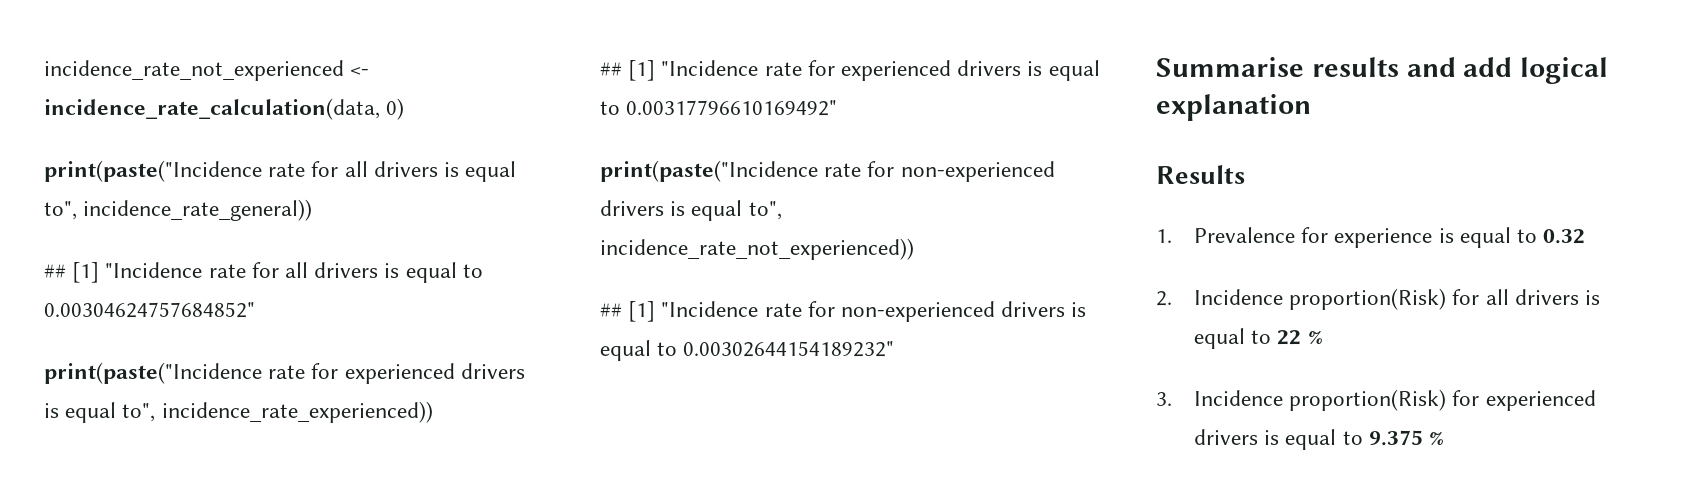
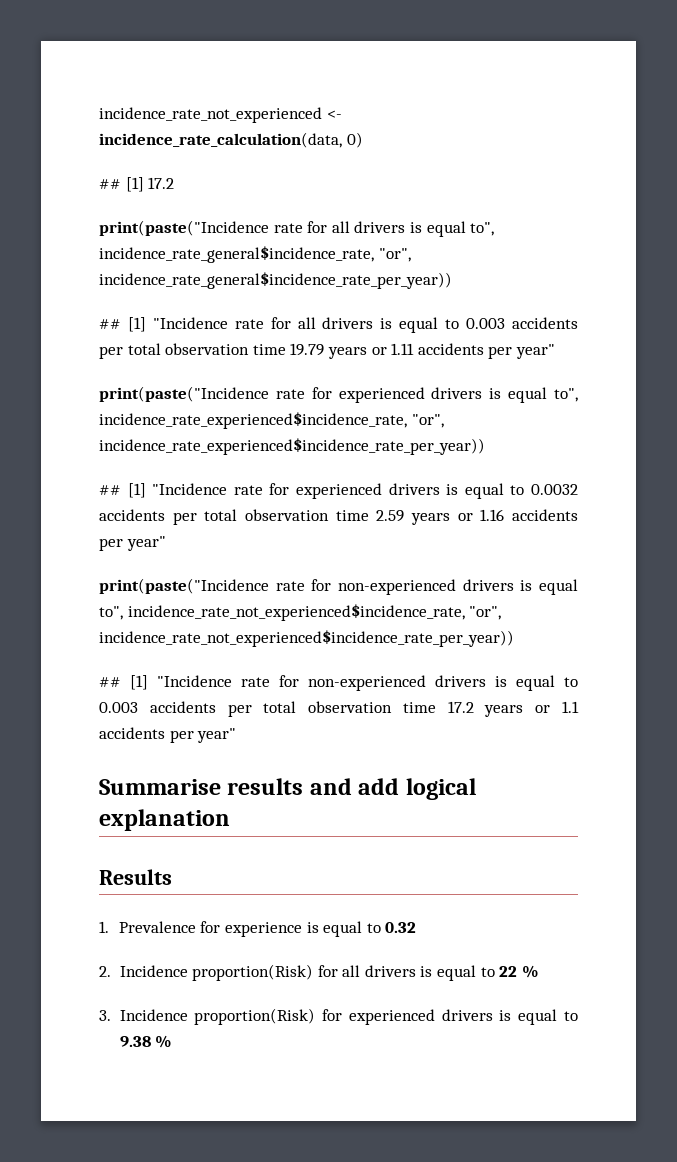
+ ## [1] 17.2
- print(paste("Incidence rate for all drivers is equal to", incidence_rate_general))
+ print(paste("Incidence rate for all drivers is equal to", incidence_rate_general$incidence_rate, "or", incidence_rate_general$incidence_rate_per_year))
- ## [1] "Incidence rate for all drivers is equal to 0.00304624757684852"
+ ## [1] "Incidence rate for all drivers is equal to 0.003 accidents per total observation time 19.79 years or 1.11 accidents per year"
- print(paste("Incidence rate for experienced drivers is equal to", incidence_rate_experienced))
+ print(paste("Incidence rate for experienced drivers is equal to", incidence_rate_experienced$incidence_rate, "or", incidence_rate_experienced$incidence_rate_per_year))
- ## [1] "Incidence rate for experienced drivers is equal to 0.00317796610169492"
+ ## [1] "Incidence rate for experienced drivers is equal to 0.0032 accidents per total observation time 2.59 years or 1.16 accidents per year"
- print(paste("Incidence rate for non-experienced drivers is equal to", incidence_rate_not_experienced))
+ print(paste("Incidence rate for non-experienced drivers is equal to", incidence_rate_not_experienced$incidence_rate, "or", incidence_rate_not_experienced$incidence_rate_per_year))
- ## [1] "Incidence rate for non-experienced drivers is equal to 0.00302644154189232"
+ ## [1] "Incidence rate for non-experienced drivers is equal to 0.003 accidents per total observation time 17.2 years or 1.1 accidents per year"
- 3. Incidence proportion(Risk) for experienced drivers is equal to 9.375 %
+ 3. Incidence proportion(Risk) for experienced drivers is equal to 9.38 %

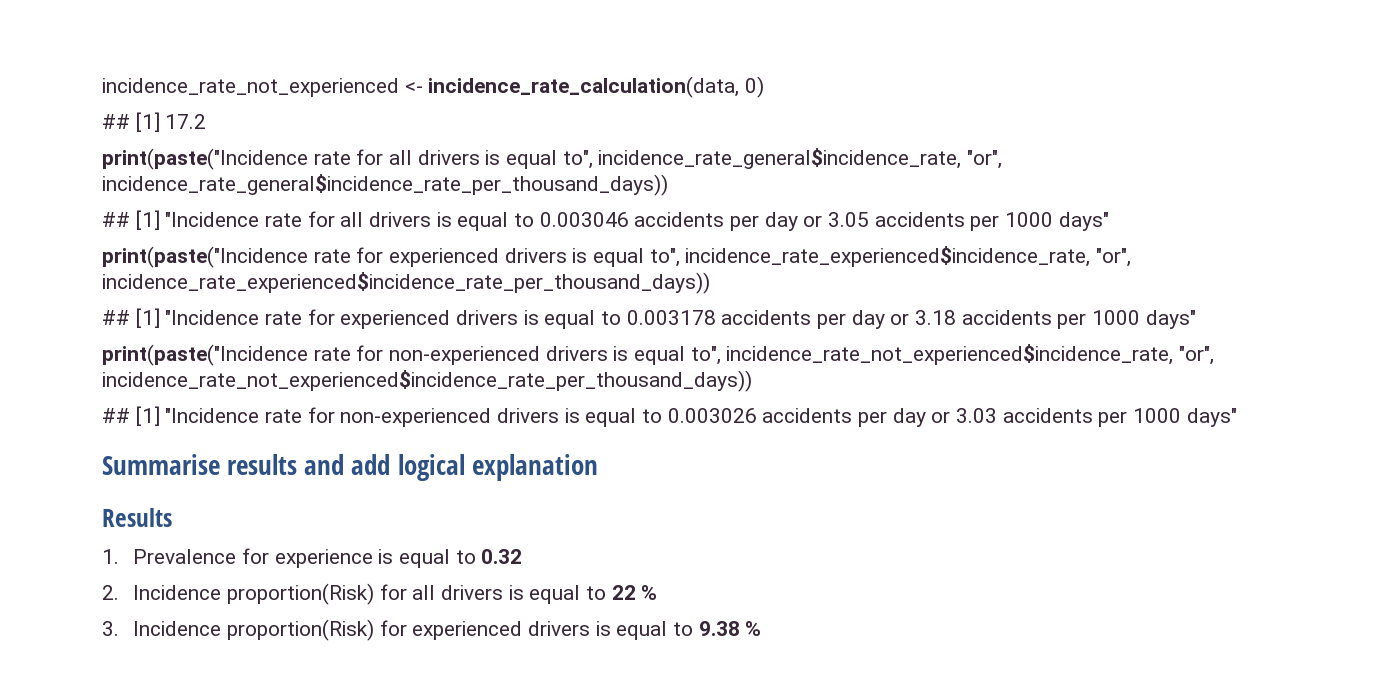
- print(paste("Incidence rate for all drivers is equal to", incidence_rate_general$incidence_rate, "or", incidence_rate_general$incidence_rate_per_year))
+ print(paste("Incidence rate for all drivers is equal to", incidence_rate_general$incidence_rate, "or", incidence_rate_general$incidence_rate_per_thousand_days))
- ## [1] "Incidence rate for all drivers is equal to 0.003 accidents per total observation time 19.79 years or 1.11 accidents per year"
+ ## [1] "Incidence rate for all drivers is equal to 0.003046 accidents per day or 3.05 accidents per 1000 days"
- print(paste("Incidence rate for experienced drivers is equal to", incidence_rate_experienced$incidence_rate, "or", incidence_rate_experienced$incidence_rate_per_year))
+ print(paste("Incidence rate for experienced drivers is equal to", incidence_rate_experienced$incidence_rate, "or", incidence_rate_experienced$incidence_rate_per_thousand_days))
- ## [1] "Incidence rate for experienced drivers is equal to 0.0032 accidents per total observation time 2.59 years or 1.16 accidents per year"
+ ## [1] "Incidence rate for experienced drivers is equal to 0.003178 accidents per day or 3.18 accidents per 1000 days"
- print(paste("Incidence rate for non-experienced drivers is equal to", incidence_rate_not_experienced$incidence_rate, "or", incidence_rate_not_experienced$incidence_rate_per_year))
+ print(paste("Incidence rate for non-experienced drivers is equal to", incidence_rate_not_experienced$incidence_rate, "or", incidence_rate_not_experienced$incidence_rate_per_thousand_days))
- ## [1] "Incidence rate for non-experienced drivers is equal to 0.003 accidents per total observation time 17.2 years or 1.1 accidents per year"
+ ## [1] "Incidence rate for non-experienced drivers is equal to 0.003026 accidents per day or 3.03 accidents per 1000 days"

